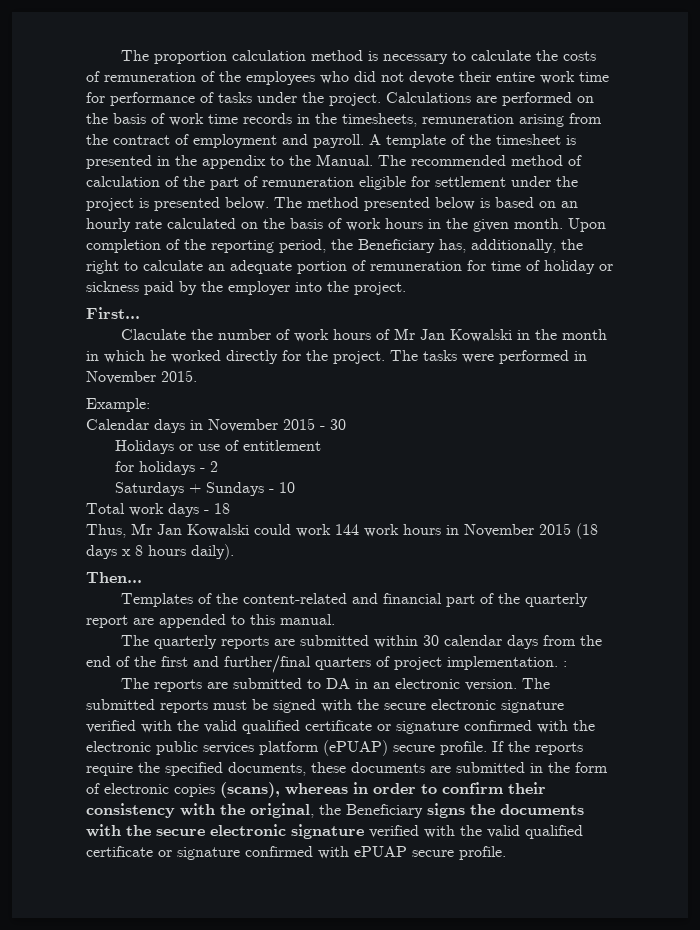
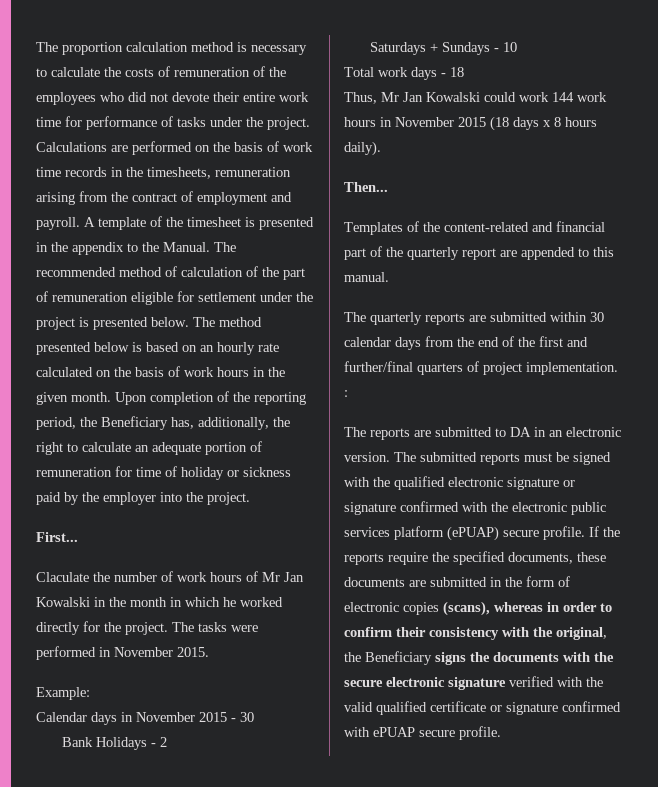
- Holidays or use of entitlement
- for holidays - 2
+ Bank Holidays - 2
- The submitted reports must be signed with the secure electronic signature verified with the valid qualified certificate or signature confirmed with the electronic public services platform (ePUAP) secure profile.
+ The submitted reports must be signed with the qualified electronic signature or signature confirmed with the electronic public services platform (ePUAP) secure profile.

